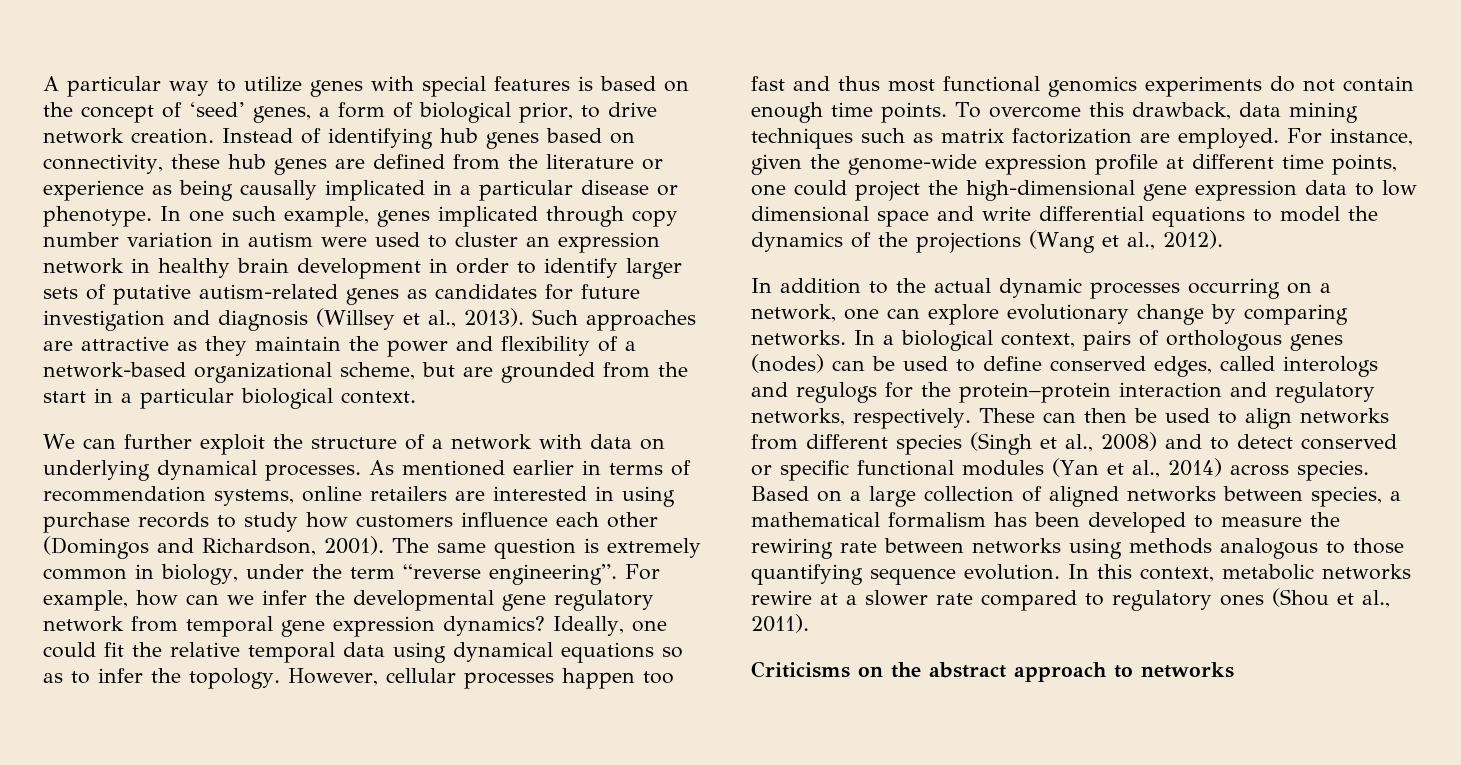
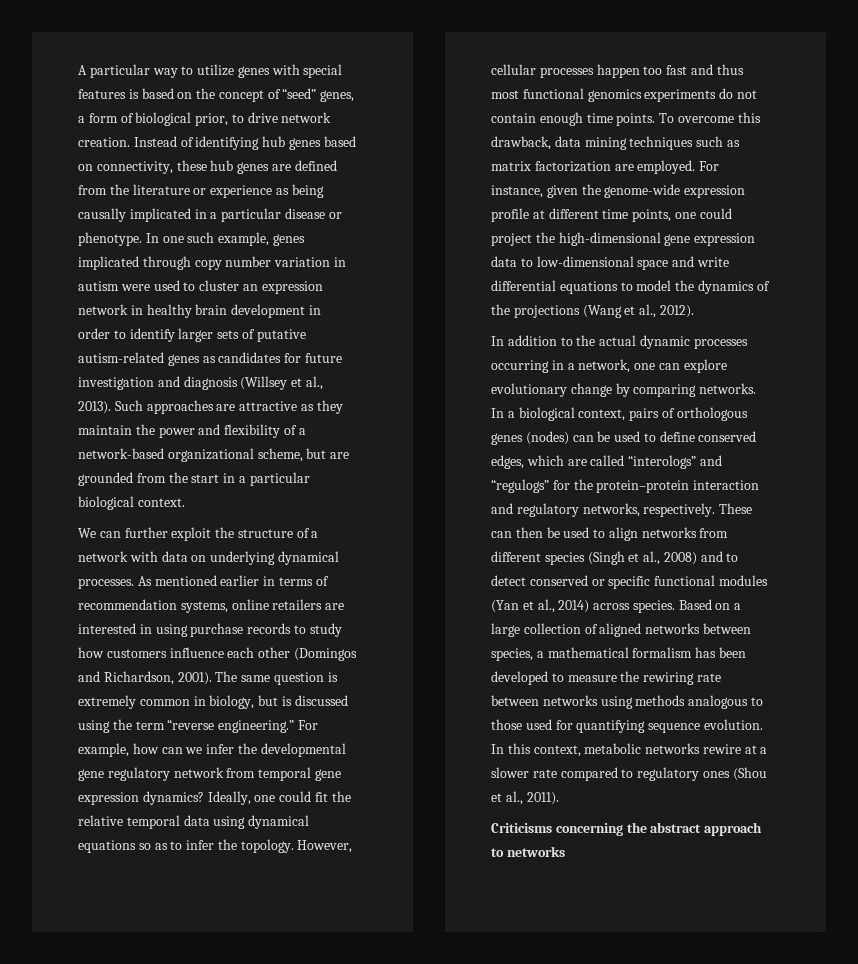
- A particular way to utilize genes with special features is based on the concept of ‘seed’ genes, a form of biological prior, to drive network creation.
+ A particular way to utilize genes with special features is based on the concept of “seed” genes, a form of biological prior, to drive network creation.
- The same question is extremely common in biology, under the term “reverse engineering”.
+ The same question is extremely common in biology, but is discussed using the term “reverse engineering.”
- For instance, given the genome-wide expression profile at different time points, one could project the high-dimensional gene expression data to low dimensional space and write differential equations to model the dynamics of the projections (Wang et al., 2012).
+ For instance, given the genome-wide expression profile at different time points, one could project the high-dimensional gene expression data to low-dimensional space and write differential equations to model the dynamics of the projections (Wang et al., 2012).
- In addition to the actual dynamic processes occurring on a network, one can explore evolutionary change by comparing networks.
+ In addition to the actual dynamic processes occurring in a network, one can explore evolutionary change by comparing networks.
- In a biological context, pairs of orthologous genes (nodes) can be used to define conserved edges, called interologs and regulogs for the protein–protein interaction and regulatory networks, respectively.
+ In a biological context, pairs of orthologous genes (nodes) can be used to define conserved edges, which are called “interologs” and “regulogs” for the protein–protein interaction and regulatory networks, respectively.
- Based on a large collection of aligned networks between species, a mathematical formalism has been developed to measure the rewiring rate between networks using methods analogous to those quantifying sequence evolution.
+ Based on a large collection of aligned networks between species, a mathematical formalism has been developed to measure the rewiring rate between networks using methods analogous to those used for quantifying sequence evolution.
- Criticisms on the abstract approach to networks
+ Criticisms concerning the abstract approach to networks

